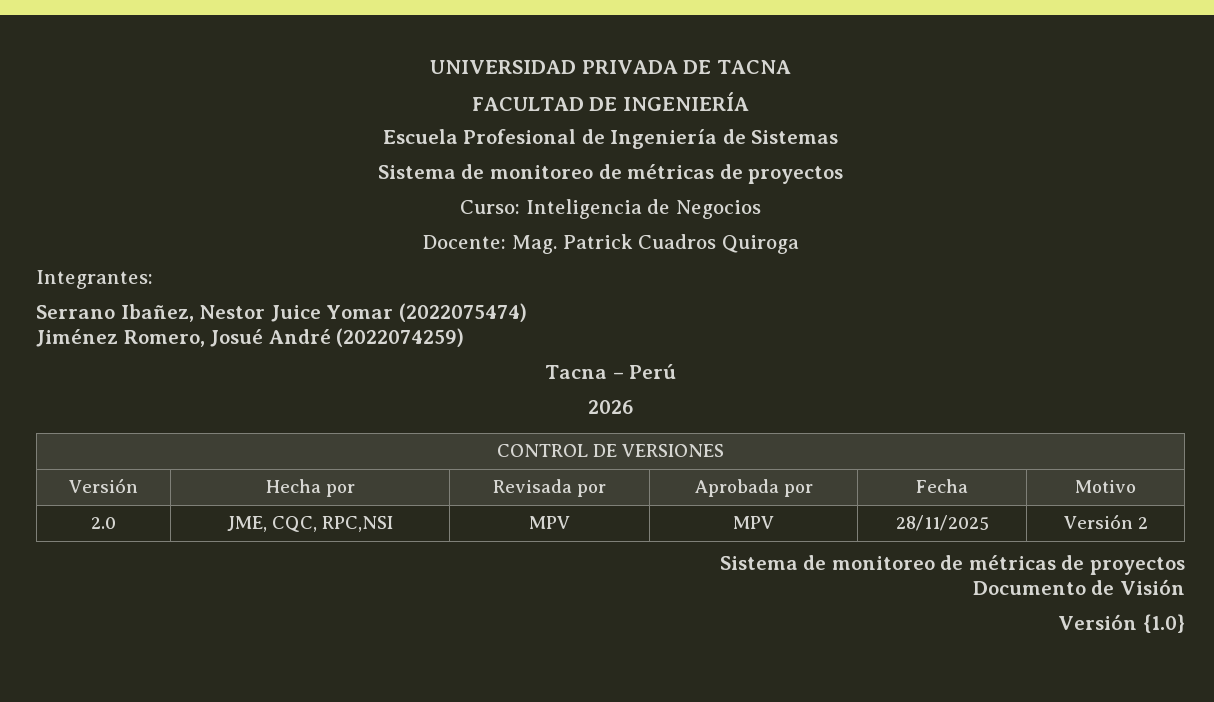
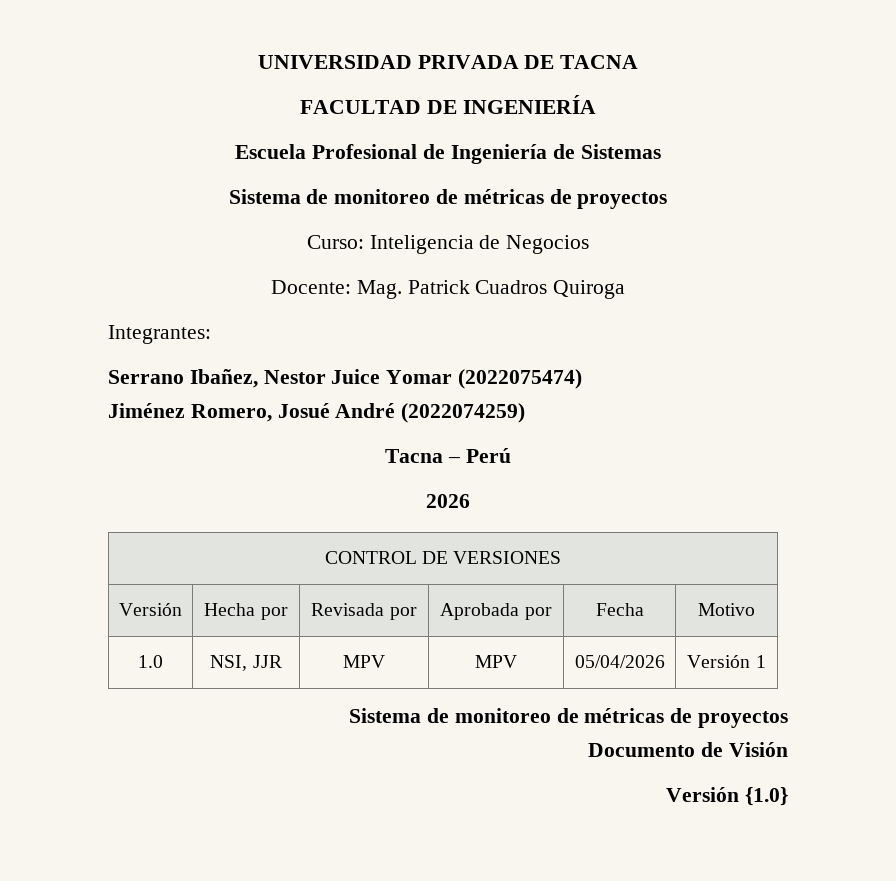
- 2.0 | JME, CQC, RPC,NSI | MPV | MPV | 28/11/2025 | Versión 2
+ 1.0 | NSI, JJR | MPV | MPV | 05/04/2026 | Versión 1

